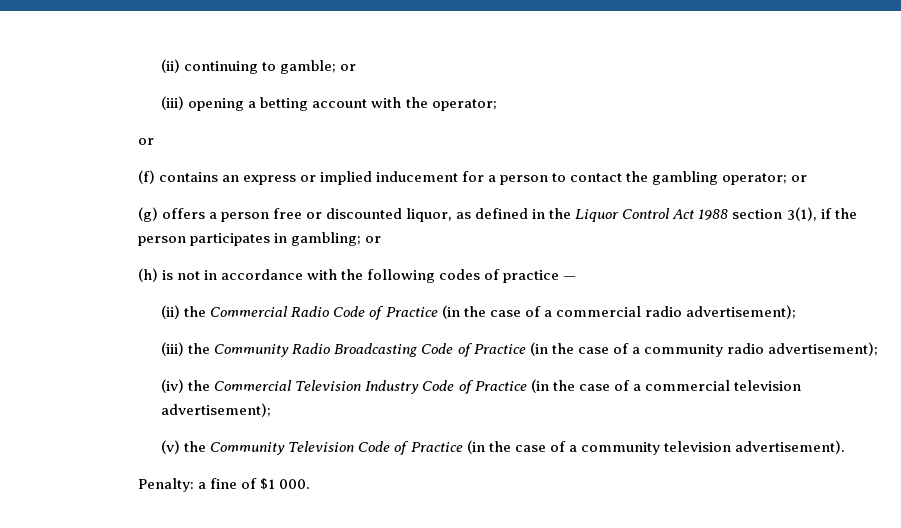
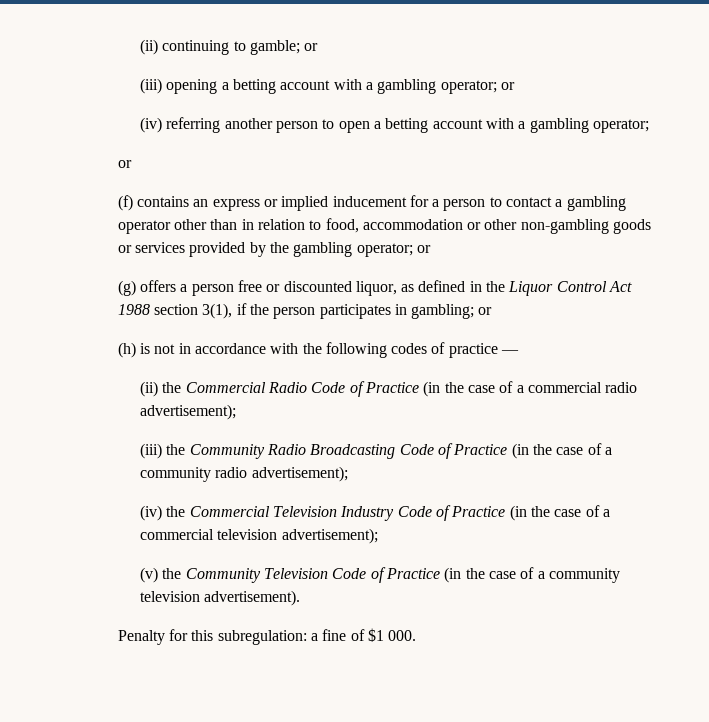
- (iii) opening a betting account with the operator;
+ (iii) opening a betting account with a gambling operator; or
+ (iv) referring another person to open a betting account with a gambling operator;
- (f) contains an express or implied inducement for a person to contact the gambling operator; or
+ (f) contains an express or implied inducement for a person to contact a gambling operator other than in relation to food, accommodation or other non-gambling goods or services provided by the gambling operator; or
- Penalty: a fine of $1 000.
+ Penalty for this subregulation: a fine of $1 000.

